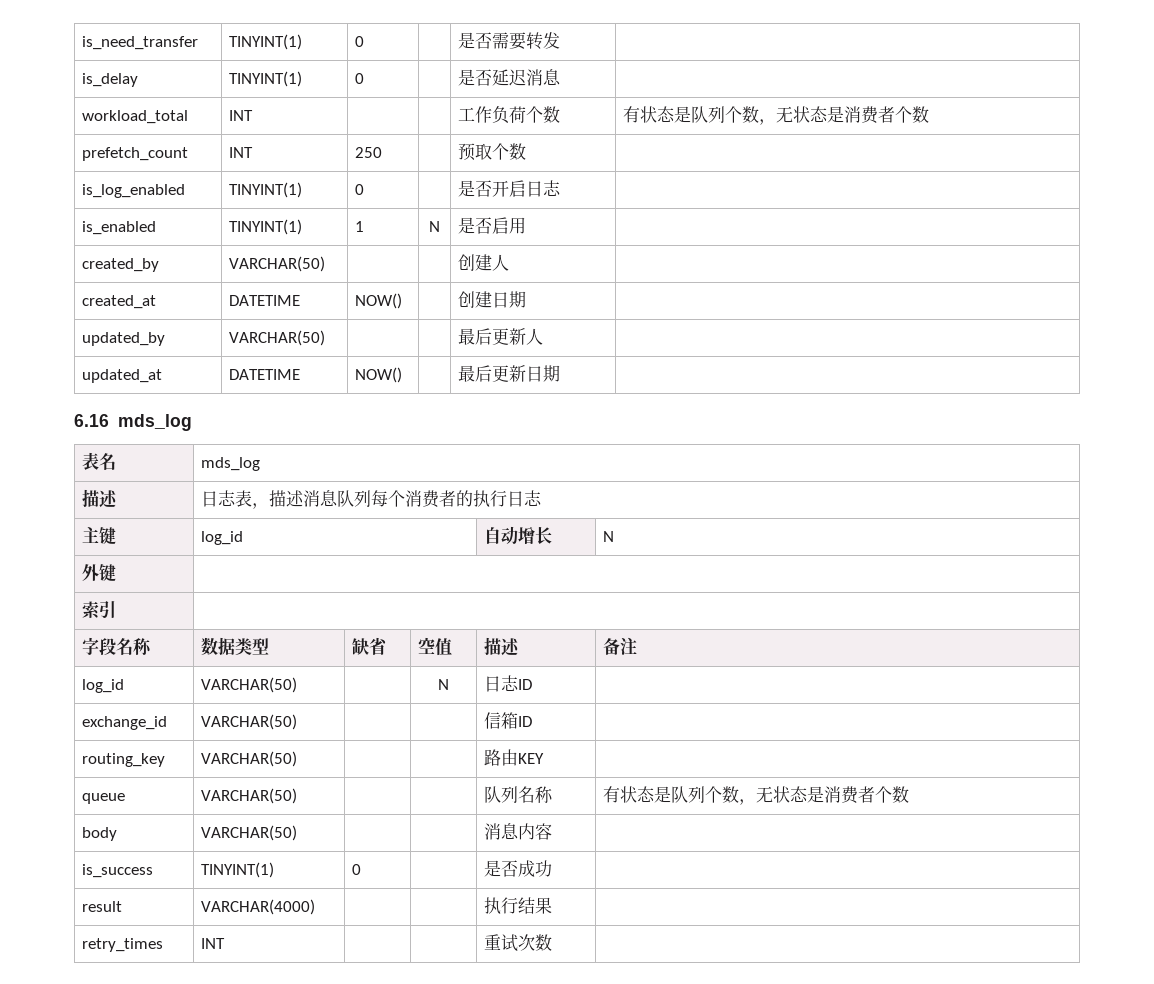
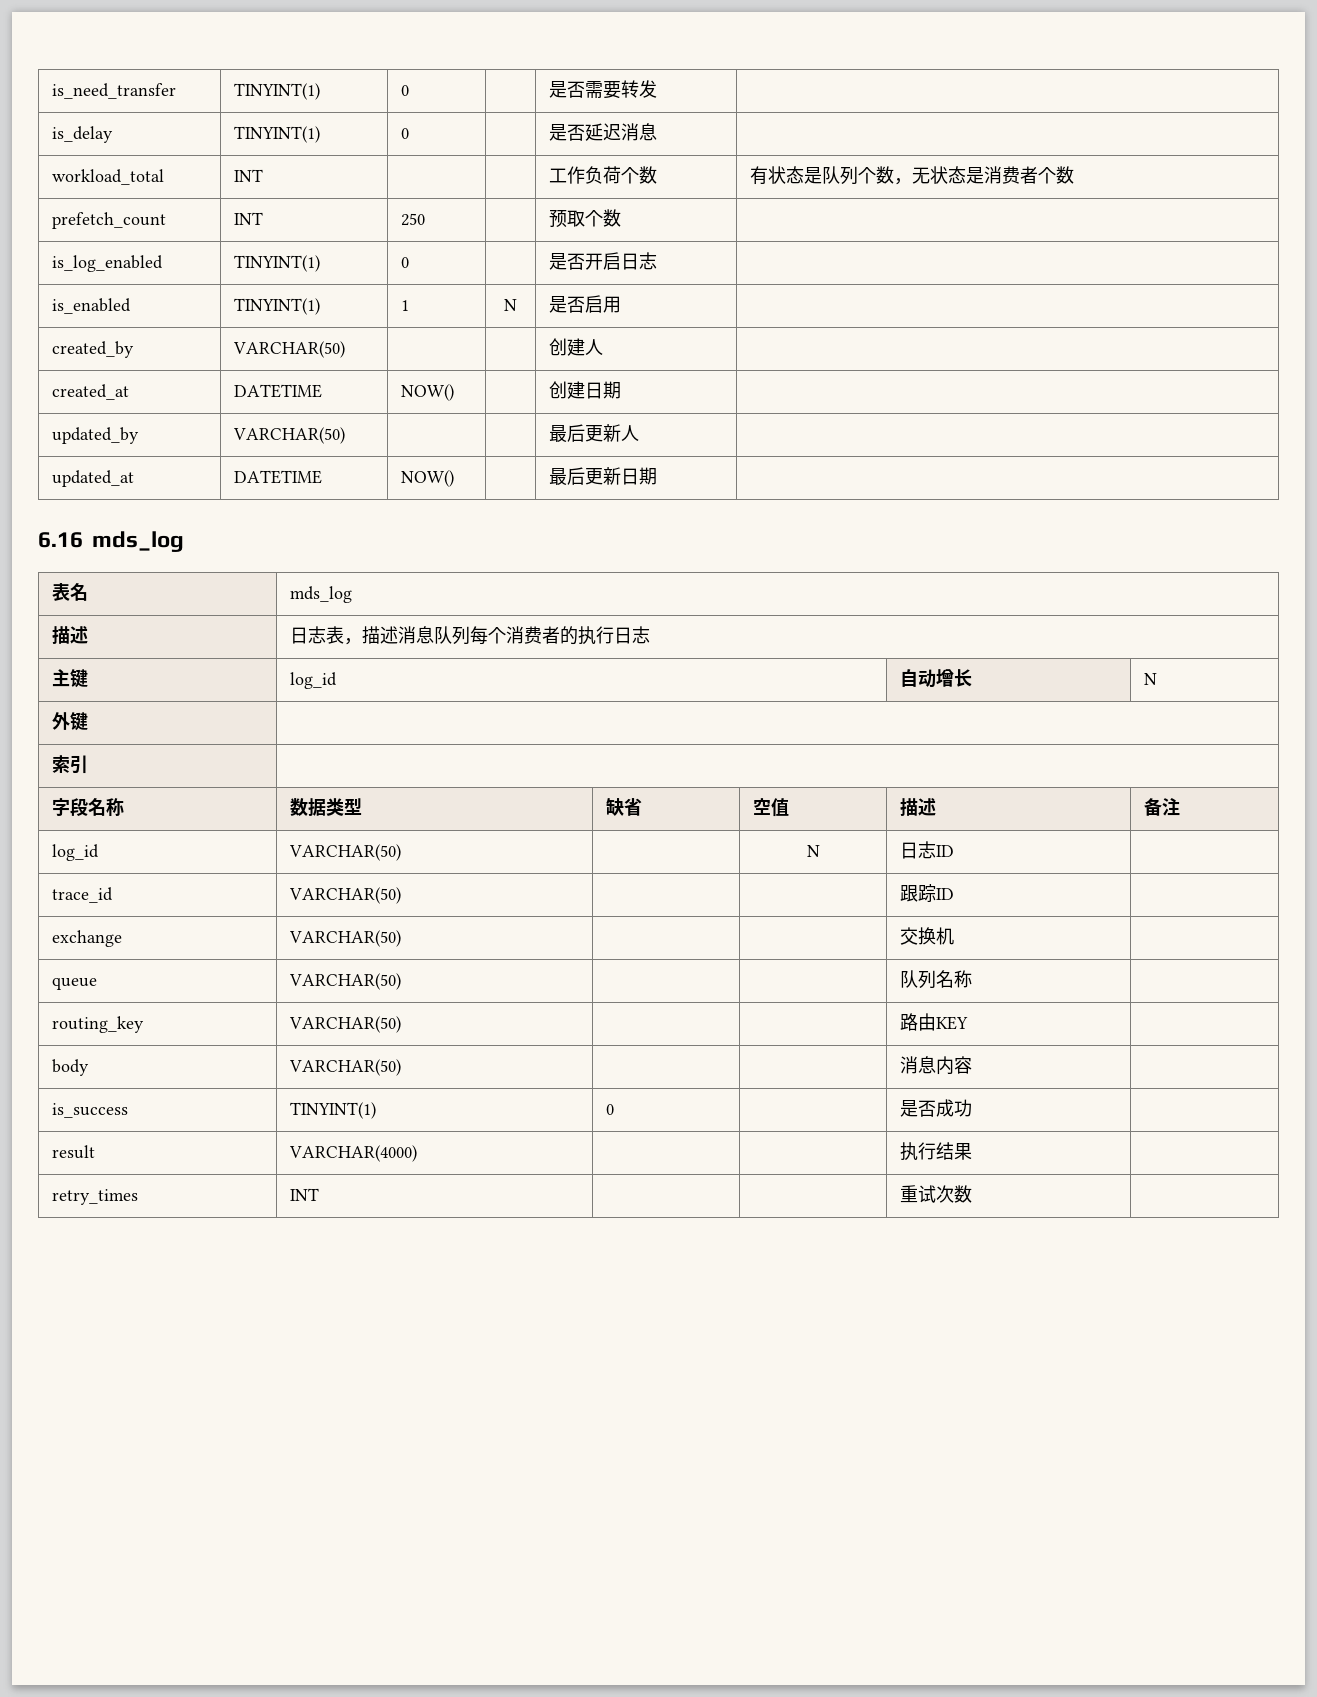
- exchange_id | VARCHAR(50) | | | 信箱ID |
- routing_key | VARCHAR(50) | | | 路由KEY |
+ trace_id | VARCHAR(50) | | | 跟踪ID |
+ exchange | VARCHAR(50) | | | 交换机 |
- queue | VARCHAR(50) | | | 队列名称 | 有状态是队列个数，无状态是消费者个数
+ queue | VARCHAR(50) | | | 队列名称 |
+ routing_key | VARCHAR(50) | | | 路由KEY |

